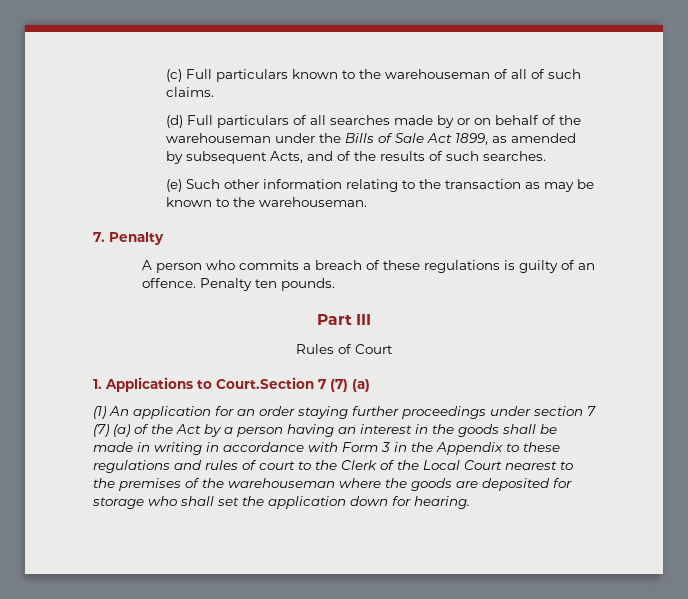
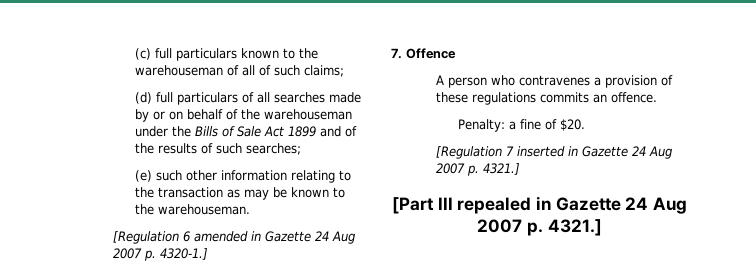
- (c) Full particulars known to the warehouseman of all of such claims.
+ (c) full particulars known to the warehouseman of all of such claims;
- (d) Full particulars of all searches made by or on behalf of the warehouseman under the Bills of Sale Act 1899, as amended by subsequent Acts, and of the results of such searches.
+ (d) full particulars of all searches made by or on behalf of the warehouseman under the Bills of Sale Act 1899 and of the results of such searches;
- (e) Such other information relating to the transaction as may be known to the warehouseman.
+ (e) such other information relating to the transaction as may be known to the warehouseman.
+ [Regulation 6 amended in Gazette 24 Aug 2007 p. 4320-1.]
- 7. Penalty
+ 7. Offence
- A person who commits a breach of these regulations is guilty of an offence. Penalty ten pounds.
- Part III
- Rules of Court
- 1. Applications to Court.Section 7 (7) (a)
- (1) An application for an order staying further proceedings under section 7 (7) (a) of the Act by a person having an interest in the goods shall be made in writing in accordance with Form 3 in the Appendix to these regulations and rules of court to the Clerk of the Local Court nearest to the premises of the warehouseman where the goods are deposited for storage who shall set the application down for hearing.
+ A person who contravenes a provision of these regulations commits an offence.
+ Penalty: a fine of $20.
+ [Regulation 7 inserted in Gazette 24 Aug 2007 p. 4321.]
+ [Part III repealed in Gazette 24 Aug 2007 p. 4321.]

